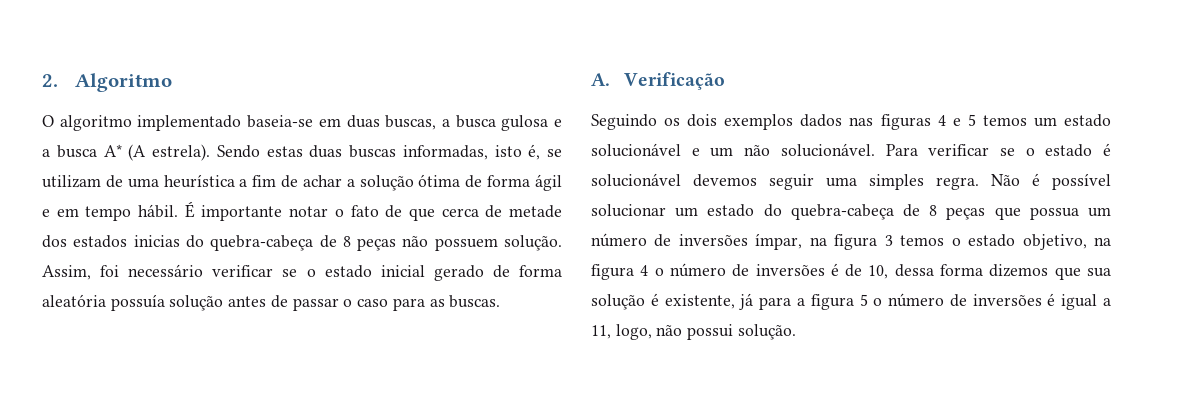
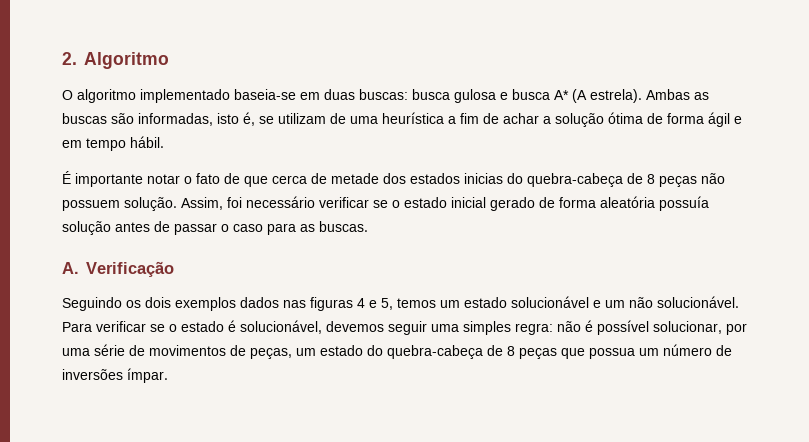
- O algoritmo implementado baseia-se em duas buscas, a busca gulosa e a busca A* (A estrela).
+ O algoritmo implementado baseia-se em duas buscas: busca gulosa e busca A* (A estrela).
- Sendo estas duas buscas informadas, isto é, se utilizam de uma heurística a fim de achar a solução ótima de forma ágil e em tempo hábil. É importante notar o fato de que cerca de metade dos estados inicias do quebra-cabeça de 8 peças não possuem solução.
+ Ambas as buscas são informadas, isto é, se utilizam de uma heurística a fim de achar a solução ótima de forma ágil e em tempo hábil.
+ É importante notar o fato de que cerca de metade dos estados inicias do quebra-cabeça de 8 peças não possuem solução.
- Seguindo os dois exemplos dados nas figuras 4 e 5 temos um estado solucionável e um não solucionável.
+ Seguindo os dois exemplos dados nas figuras 4 e 5, temos um estado solucionável e um não solucionável.
- Para verificar se o estado é solucionável devemos seguir uma simples regra. Não é possível solucionar um estado do quebra-cabeça de 8 peças que possua um número de inversões ímpar, na figura 3 temos o estado objetivo, na figura 4 o número de inversões é de 10, dessa forma dizemos que sua solução é existente, já para a figura 5 o número de inversões é igual a 11, logo, não possui solução.
+ Para verificar se o estado é solucionável, devemos seguir uma simples regra: não é possível solucionar, por uma série de movimentos de peças, um estado do quebra-cabeça de 8 peças que possua um número de inversões ímpar.

